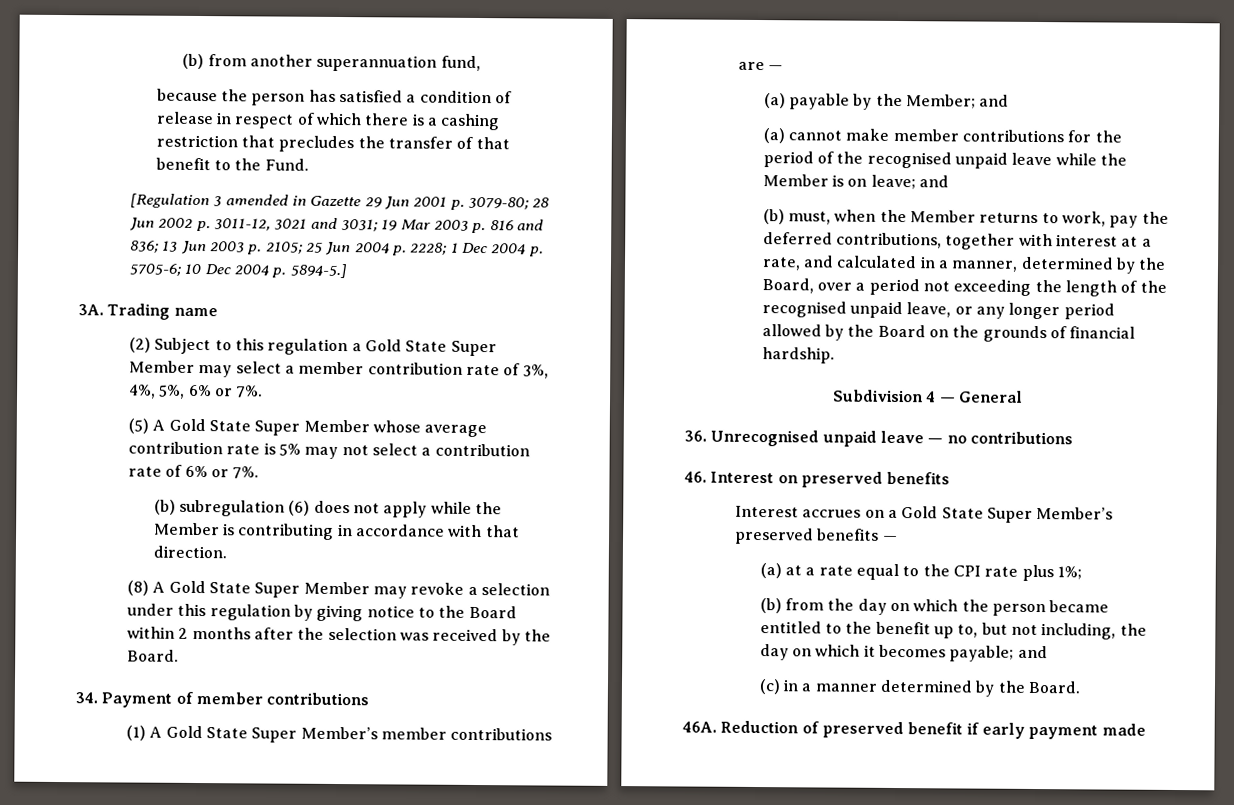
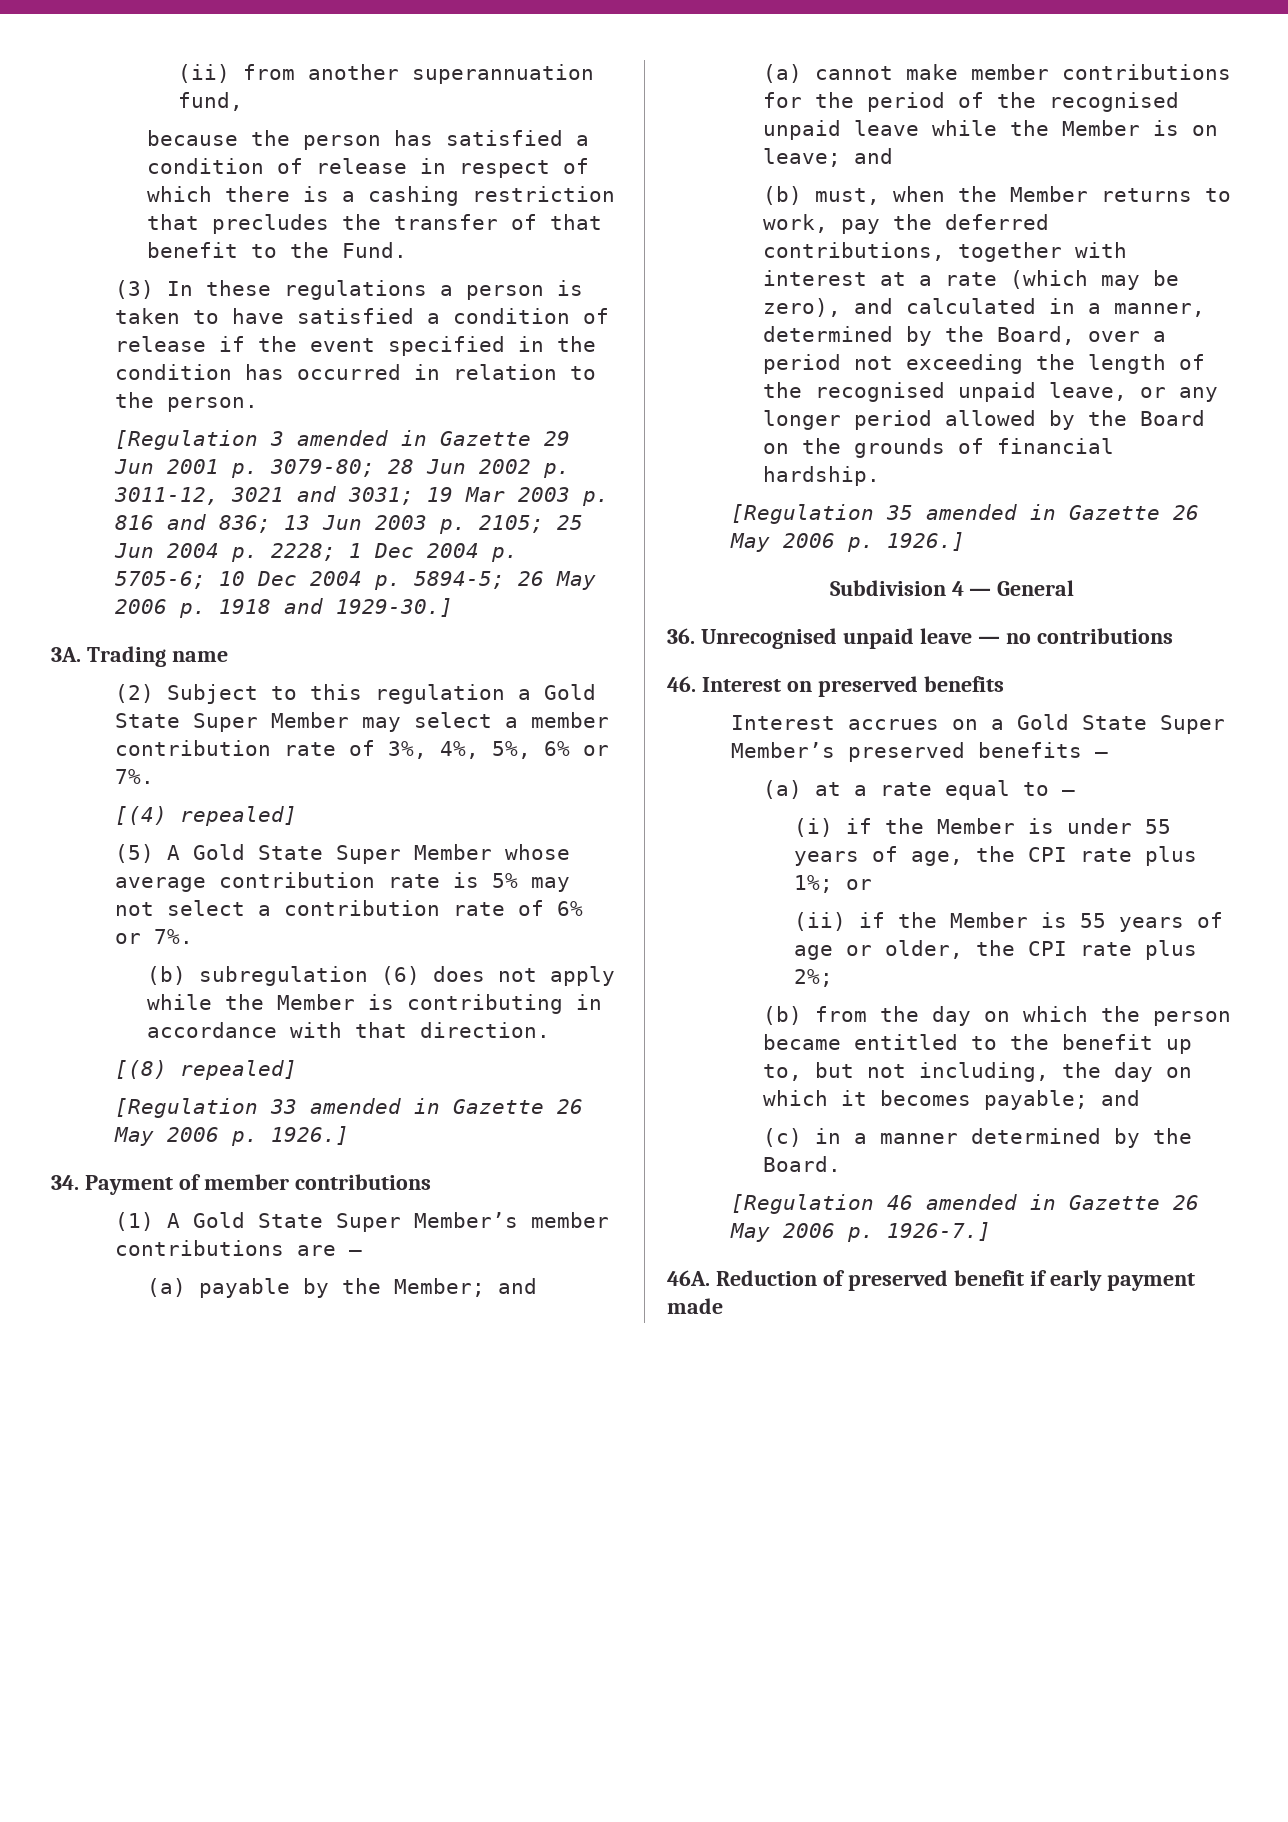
- (b) from another superannuation fund,
+ (ii) from another superannuation fund,
+ (3) In these regulations a person is taken to have satisfied a condition of release if the event specified in the condition has occurred in relation to the person.
- [Regulation 3 amended in Gazette 29 Jun 2001 p. 3079-80; 28 Jun 2002 p. 3011-12, 3021 and 3031; 19 Mar 2003 p. 816 and 836; 13 Jun 2003 p. 2105; 25 Jun 2004 p. 2228; 1 Dec 2004 p. 5705-6; 10 Dec 2004 p. 5894-5.]
+ [Regulation 3 amended in Gazette 29 Jun 2001 p. 3079-80; 28 Jun 2002 p. 3011-12, 3021 and 3031; 19 Mar 2003 p. 816 and 836; 13 Jun 2003 p. 2105; 25 Jun 2004 p. 2228; 1 Dec 2004 p. 5705-6; 10 Dec 2004 p. 5894-5; 26 May 2006 p. 1918 and 1929-30.]
+ [(4) repealed]
- (8) A Gold State Super Member may revoke a selection under this regulation by giving notice to the Board within 2 months after the selection was received by the Board.
+ [(8) repealed]
+ [Regulation 33 amended in Gazette 26 May 2006 p. 1926.]
- (b) must, when the Member returns to work, pay the deferred contributions, together with interest at a rate, and calculated in a manner, determined by the Board, over a period not exceeding the length of the recognised unpaid leave, or any longer period allowed by the Board on the grounds of financial hardship.
+ (b) must, when the Member returns to work, pay the deferred contributions, together with interest at a rate (which may be zero), and calculated in a manner, determined by the Board, over a period not exceeding the length of the recognised unpaid leave, or any longer period allowed by the Board on the grounds of financial hardship.
+ [Regulation 35 amended in Gazette 26 May 2006 p. 1926.]
- (a) at a rate equal to the CPI rate plus 1%;
+ (a) at a rate equal to —
+ (i) if the Member is under 55 years of age, the CPI rate plus 1%; or
+ (ii) if the Member is 55 years of age or older, the CPI rate plus 2%;
+ [Regulation 46 amended in Gazette 26 May 2006 p. 1926-7.]

